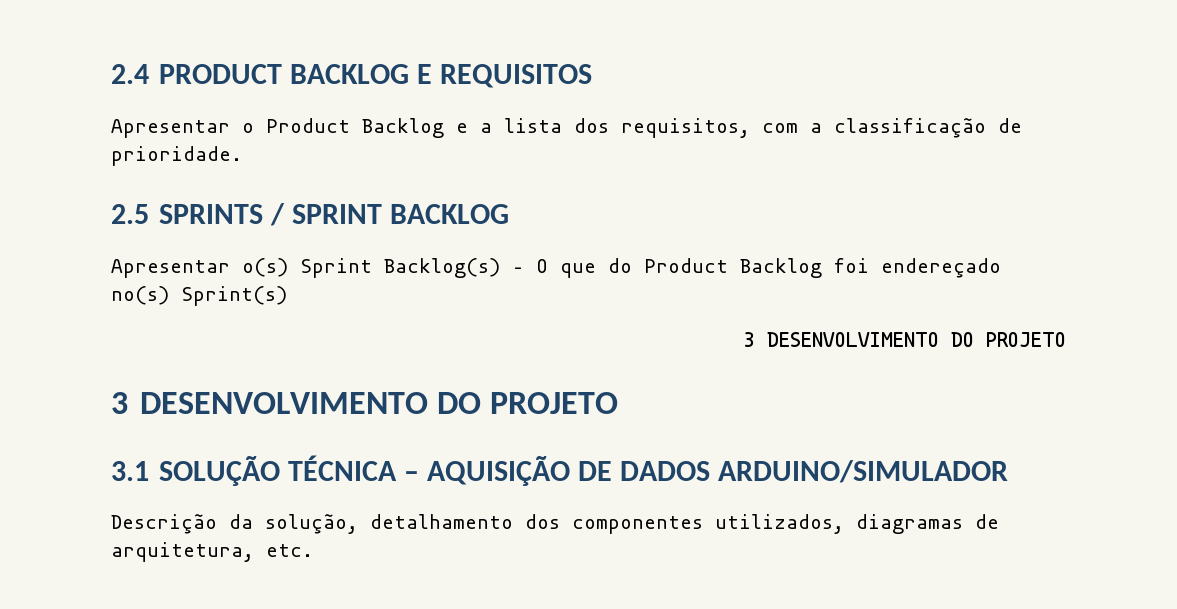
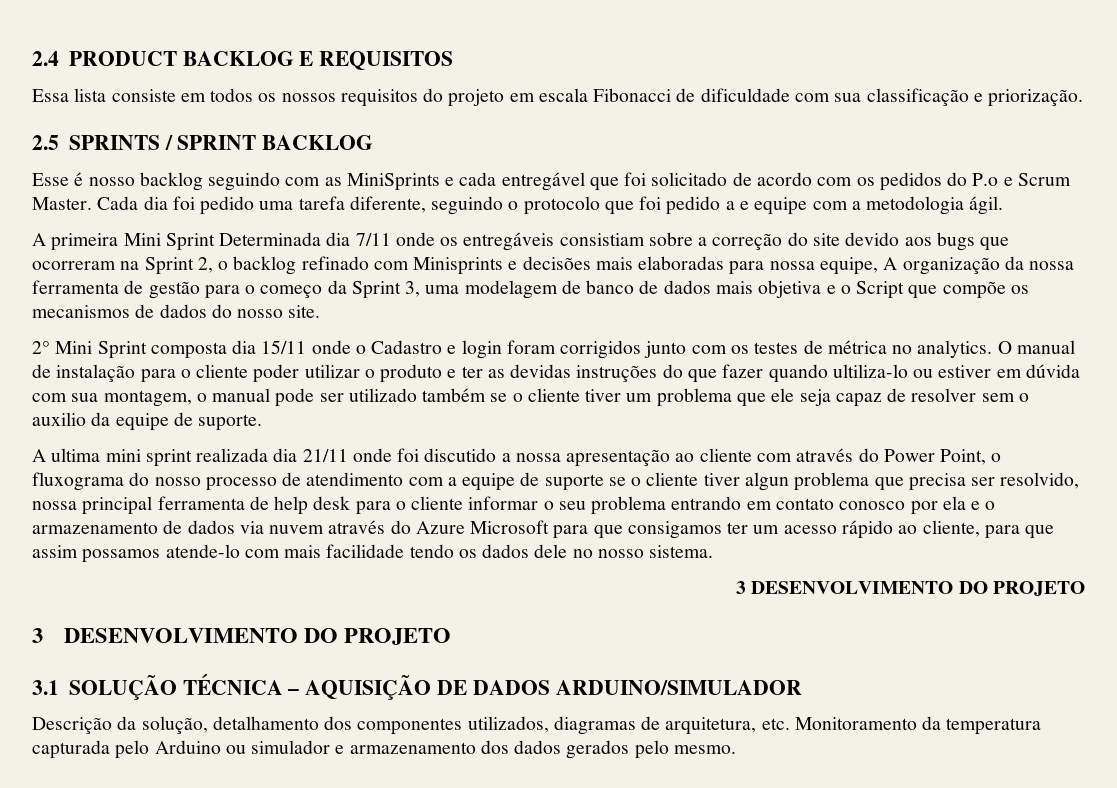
- Apresentar o Product Backlog e a lista dos requisitos, com a classificação de prioridade.
+ Essa lista consiste em todos os nossos requisitos do projeto em escala Fibonacci de dificuldade com sua classificação e priorização.
- Apresentar o(s) Sprint Backlog(s) – O que do Product Backlog foi endereçado no(s) Sprint(s)
+ Esse é nosso backlog seguindo com as MiniSprints e cada entregável que foi solicitado de acordo com os pedidos do P.o e Scrum Master. Cada dia foi pedido uma tarefa diferente, seguindo o protocolo que foi pedido a e equipe com a metodologia ágil.
+ A primeira Mini Sprint Determinada dia 7/11 onde os entregáveis consistiam sobre a correção do site devido aos bugs que ocorreram na Sprint 2, o backlog refinado com Minisprints e decisões mais elaboradas para nossa equipe, A organização da nossa ferramenta de gestão para o começo da Sprint 3, uma modelagem de banco de dados mais objetiva e o Script que compõe os mecanismos de dados do nosso site.
+ 2° Mini Sprint composta dia 15/11 onde o Cadastro e login foram corrigidos junto com os testes de métrica no analytics. O manual de instalação para o cliente poder utilizar o produto e ter as devidas instruções do que fazer quando ultiliza-lo ou estiver em dúvida com sua montagem, o manual pode ser utilizado também se o cliente tiver um problema que ele seja capaz de resolver sem o auxilio da equipe de suporte.
+ A ultima mini sprint realizada dia 21/11 onde foi discutido a nossa apresentação ao cliente com através do Power Point, o fluxograma do nosso processo de atendimento com a equipe de suporte se o cliente tiver algun problema que precisa ser resolvido, nossa principal ferramenta de help desk para o cliente informar o seu problema entrando em contato conosco por ela e o armazenamento de dados via nuvem através do Azure Microsoft para que consigamos ter um acesso rápido ao cliente, para que assim possamos atende-lo com mais facilidade tendo os dados dele no nosso sistema.
- Descrição da solução, detalhamento dos componentes utilizados, diagramas de arquitetura, etc.
+ Descrição da solução, detalhamento dos componentes utilizados, diagramas de arquitetura, etc. Monitoramento da temperatura capturada pelo Arduino ou simulador e armazenamento dos dados gerados pelo mesmo.

